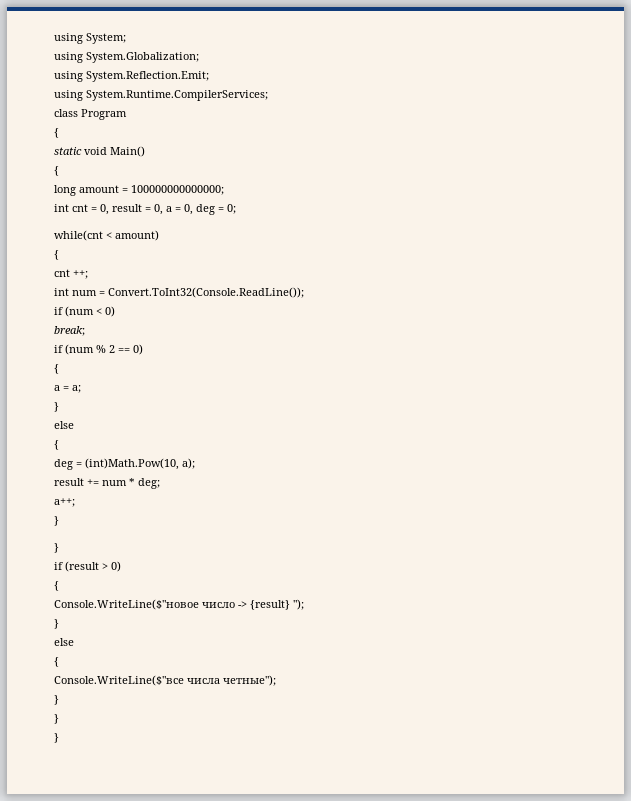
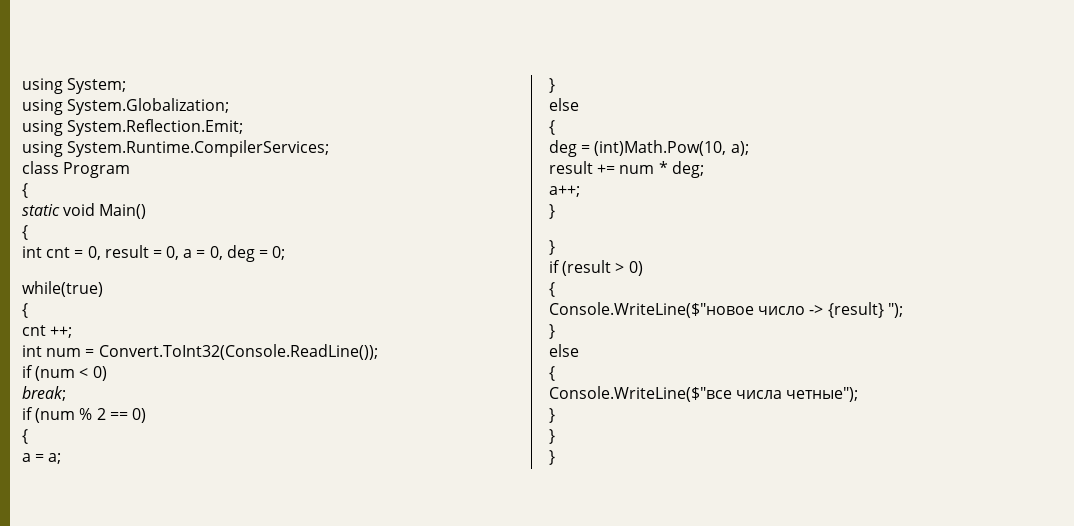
- long amount = 100000000000000;
- while(cnt < amount)
+ while(true)

